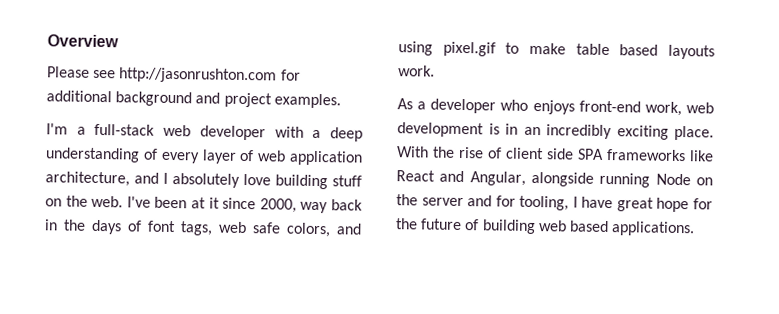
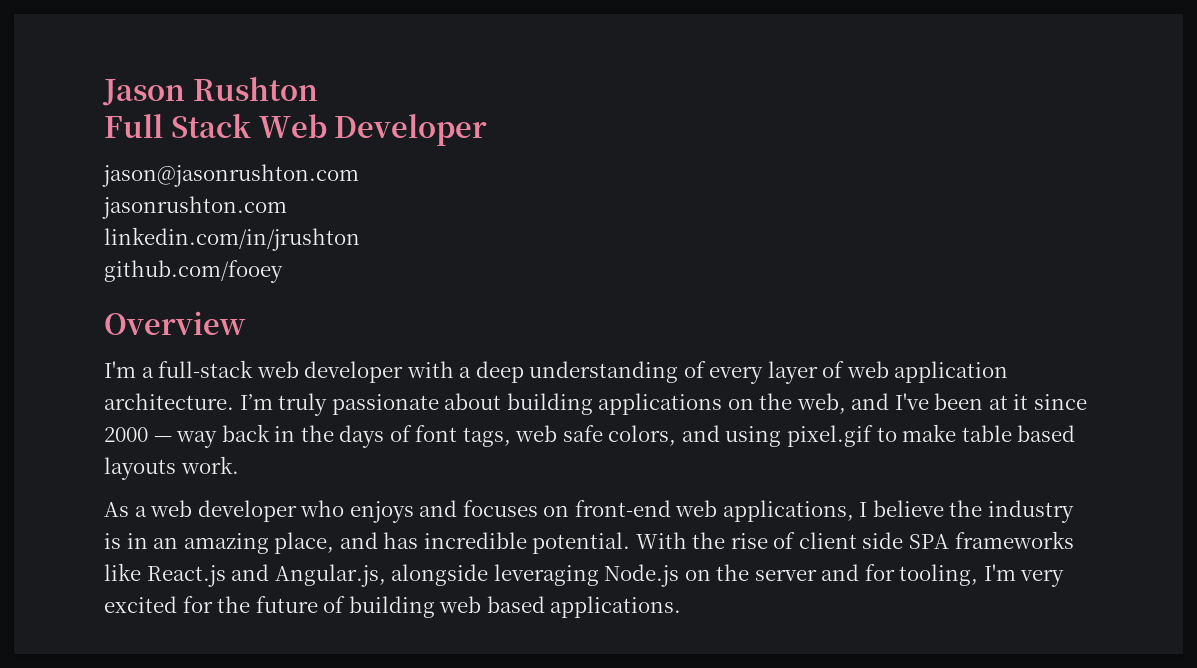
+ Jason Rushton
+ Full Stack Web Developer
+ jason@jasonrushton.com
+ jasonrushton.com
+ linkedin.com/in/jrushton
+ github.com/fooey
  Overview
- Please see http://jasonrushton.com for additional background and project examples.
- I'm a full-stack web developer with a deep understanding of every layer of web application architecture, and I absolutely love building stuff on the web. I've been at it since 2000, way back in the days of font tags, web safe colors, and using pixel.gif to make table based layouts work.
+ I'm a full-stack web developer with a deep understanding of every layer of web application architecture. I’m truly passionate about building applications on the web, and I've been at it since 2000 — way back in the days of font tags, web safe colors, and using pixel.gif to make table based layouts work.
- As a developer who enjoys front-end work, web development is in an incredibly exciting place.
+ As a web developer who enjoys and focuses on front-end web applications, I believe the industry is in an amazing place, and has incredible potential.
- With the rise of client side SPA frameworks like React and Angular, alongside running Node on the server and for tooling, I have great hope for the future of building web based applications.
+ With the rise of client side SPA frameworks like React.js and Angular.js, alongside leveraging Node.js on the server and for tooling, I'm very excited for the future of building web based applications.

